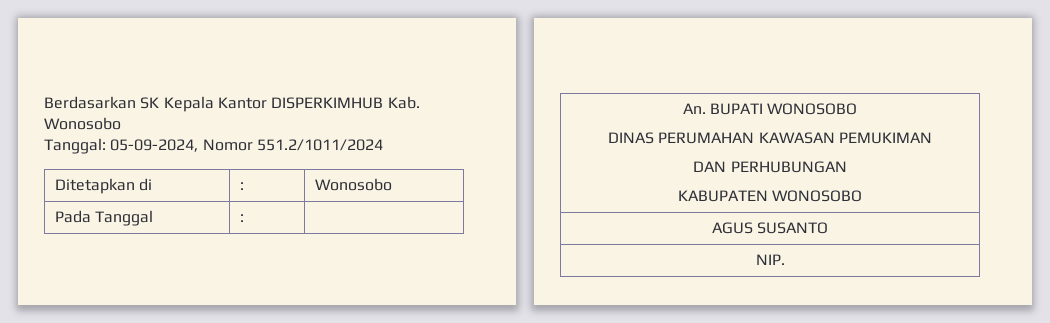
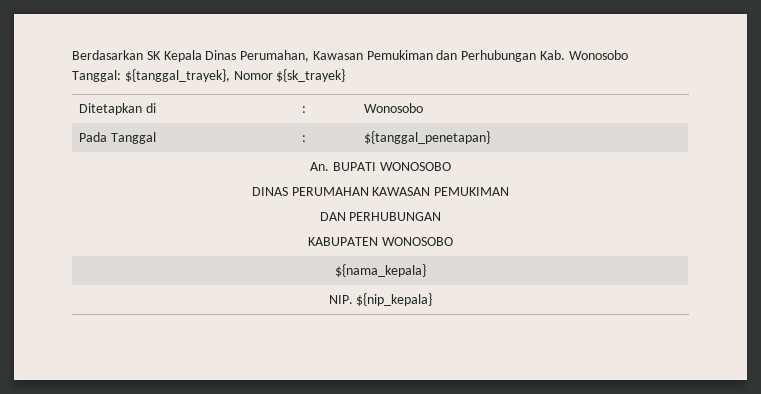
- Berdasarkan SK Kepala Kantor DISPERKIMHUB Kab. Wonosobo
+ Berdasarkan SK Kepala Dinas Perumahan, Kawasan Pemukiman dan Perhubungan Kab. Wonosobo
- Tanggal: 05-09-2024, Nomor 551.2/1011/2024
+ Tanggal: ${tanggal_trayek}, Nomor ${sk_trayek}
- Pada Tanggal | : |
+ Pada Tanggal | : | ${tanggal_penetapan}
- AGUS SUSANTO
+ ${nama_kepala}
- NIP.
+ NIP. ${nip_kepala}

